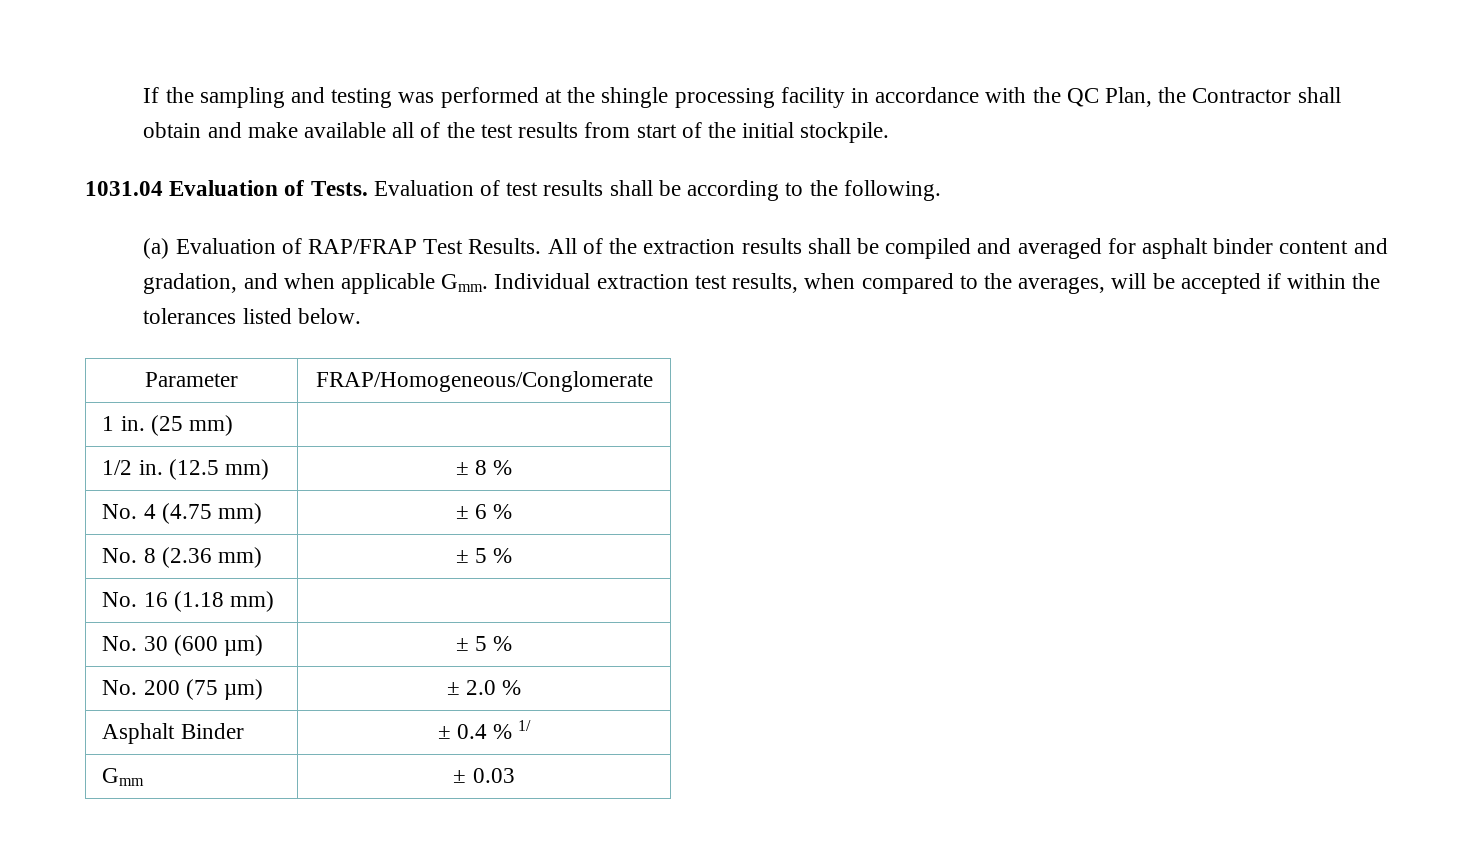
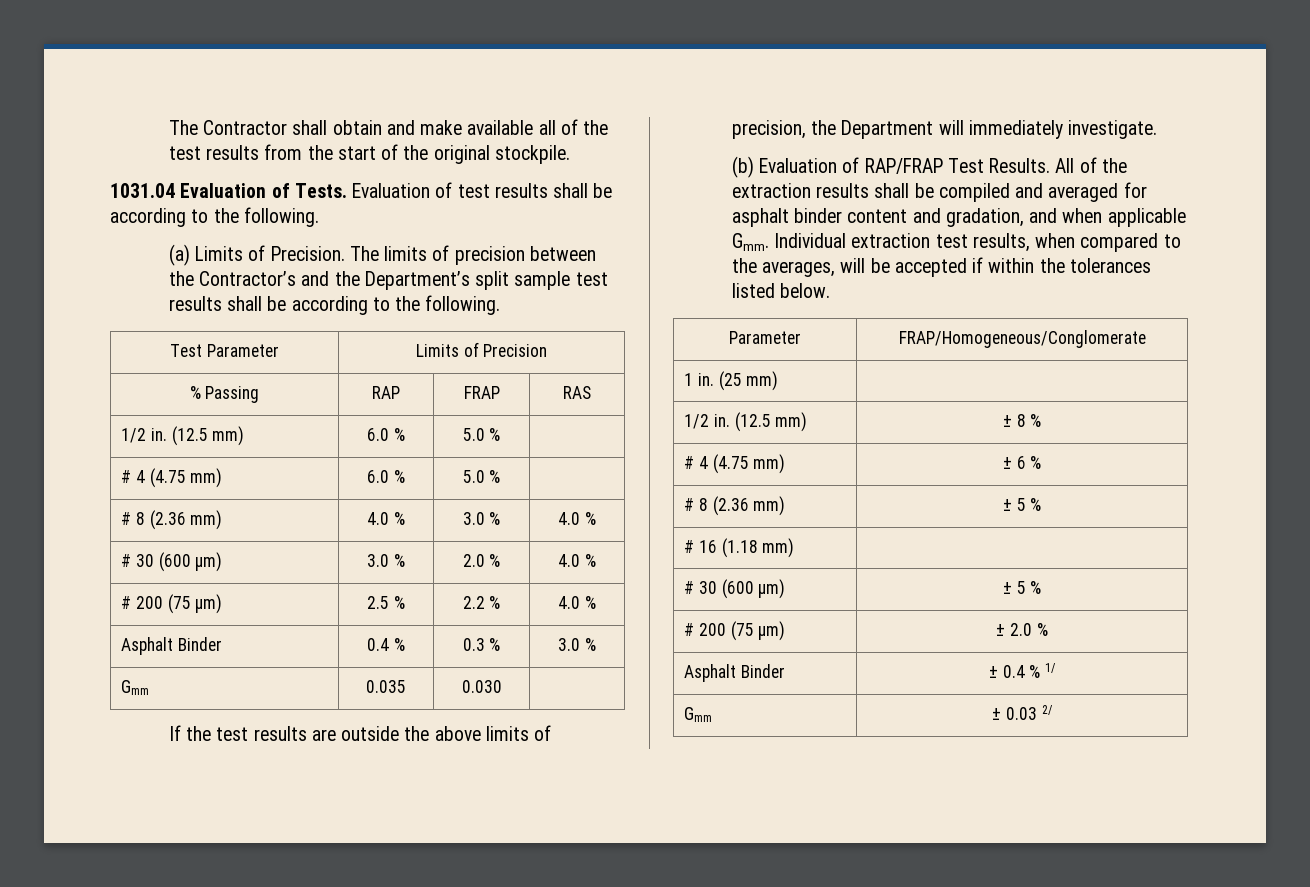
- If the sampling and testing was performed at the shingle processing facility in accordance with the QC Plan, the Contractor shall obtain and make available all of the test results from start of the initial stockpile.
+ The Contractor shall obtain and make available all of the test results from the start of the original stockpile.
- (a) Evaluation of RAP/FRAP Test Results.
+ (a) Limits of Precision. The limits of precision between the Contractor’s and the Department’s split sample test results shall be according to the following.
+ Test Parameter | Limits of Precision
+ % Passing | RAP | FRAP | RAS
+ 1/2 in. (12.5 mm) | 6.0 % | 5.0 % |
+ # 4 (4.75 mm) | 6.0 % | 5.0 % |
+ # 8 (2.36 mm) | 4.0 % | 3.0 % | 4.0 %
+ # 30 (600 µm) | 3.0 % | 2.0 % | 4.0 %
+ # 200 (75 µm) | 2.5 % | 2.2 % | 4.0 %
+ Asphalt Binder | 0.4 % | 0.3 % | 3.0 %
+ Gmm | 0.035 | 0.030 |
+ If the test results are outside the above limits of precision, the Department will immediately investigate.
+ (b) Evaluation of RAP/FRAP Test Results.
- No. 4 (4.75 mm) | ± 6 %
+ # 4 (4.75 mm) | ± 6 %
- No. 8 (2.36 mm) | ± 5 %
+ # 8 (2.36 mm) | ± 5 %
- No. 16 (1.18 mm) |
+ # 16 (1.18 mm) |
- No. 30 (600 µm) | ± 5 %
+ # 30 (600 µm) | ± 5 %
- No. 200 (75 µm) | ± 2.0 %
+ # 200 (75 µm) | ± 2.0 %
- Gmm | ± 0.03
+ Gmm | ± 0.03 2/

